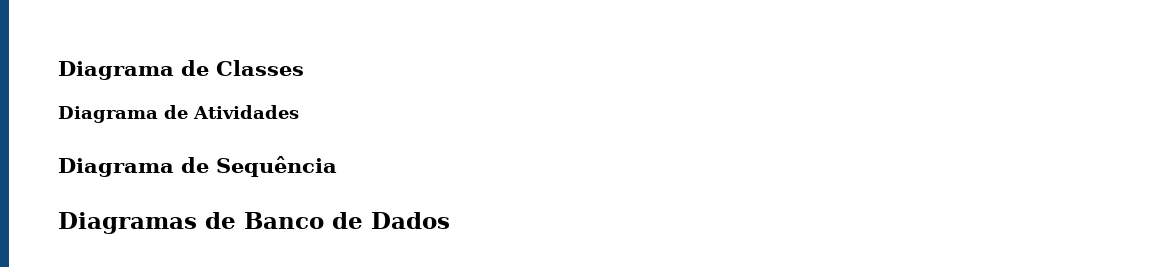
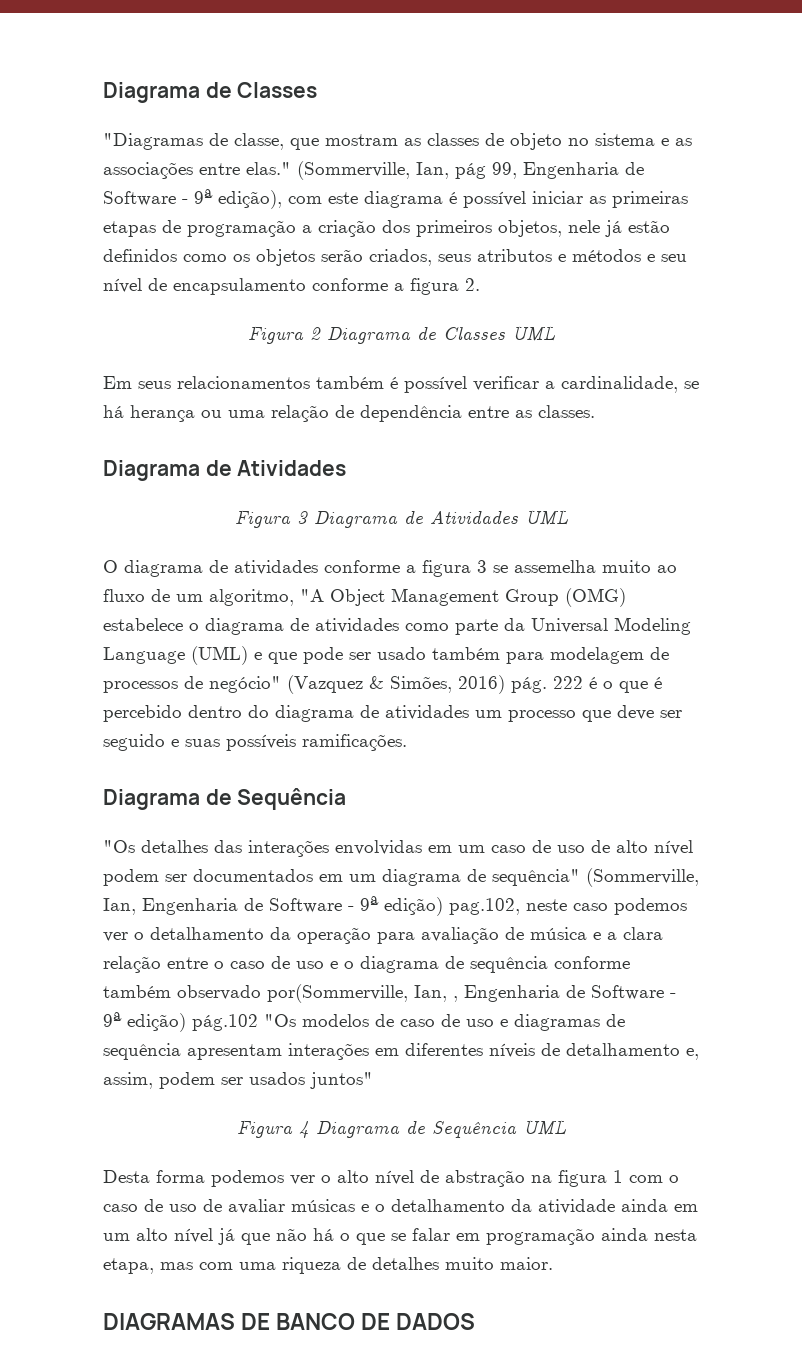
+ "Diagramas de classe, que mostram as classes de objeto no sistema e as associações entre elas." (Sommerville, Ian, pág 99, Engenharia de Software - 9ª edição), com este diagrama é possível iniciar as primeiras etapas de programação a criação dos primeiros objetos, nele já estão definidos como os objetos serão criados, seus atributos e métodos e seu nível de encapsulamento conforme a figura 2.
+ Figura 2 Diagrama de Classes UML
+ Em seus relacionamentos também é possível verificar a cardinalidade, se há herança ou uma relação de dependência entre as classes.
  Diagrama de Atividades
+ Figura 3 Diagrama de Atividades UML
+ O diagrama de atividades conforme a figura 3 se assemelha muito ao fluxo de um algoritmo, "A Object Management Group (OMG) estabelece o diagrama de atividades como parte da Universal Modeling Language (UML) e que pode ser usado também para modelagem de processos de negócio" (Vazquez & Simões, 2016) pág. 222 é o que é percebido dentro do diagrama de atividades um processo que deve ser seguido e suas possíveis ramificações.
  Diagrama de Sequência
- Diagramas de Banco de Dados
+ "Os detalhes das interações envolvidas em um caso de uso de alto nível podem ser documentados em um diagrama de sequência" (Sommerville, Ian, Engenharia de Software - 9ª edição) pag.102, neste caso podemos ver o detalhamento da operação para avaliação de música e a clara relação entre o caso de uso e o diagrama de sequência conforme também observado por(Sommerville, Ian, , Engenharia de Software - 9ª edição) pág.102 "Os modelos de caso de uso e diagramas de sequência apresentam interações em diferentes níveis de detalhamento e, assim, podem ser usados juntos"
+ Figura 4 Diagrama de Sequência UML
+ Desta forma podemos ver o alto nível de abstração na figura 1 com o caso de uso de avaliar músicas e o detalhamento da atividade ainda em um alto nível já que não há o que se falar em programação ainda nesta etapa, mas com uma riqueza de detalhes muito maior.
+ DIAGRAMAS DE BANCO DE DADOS

